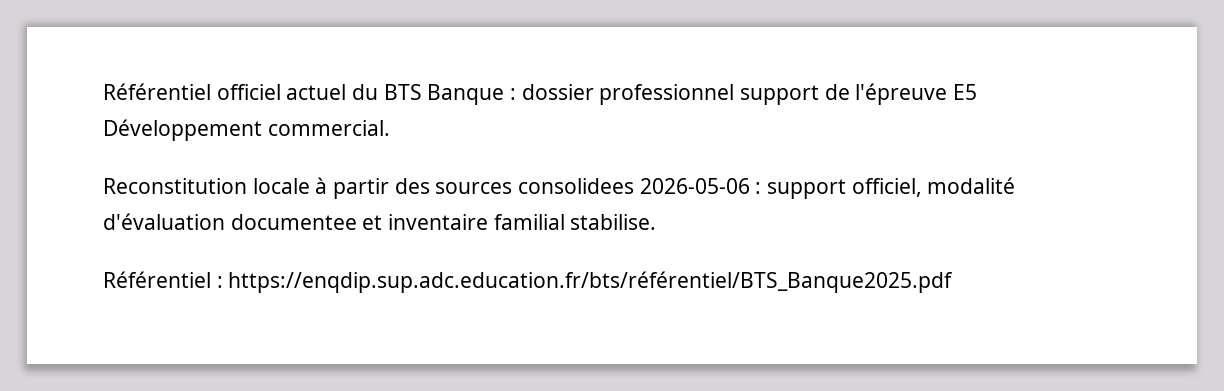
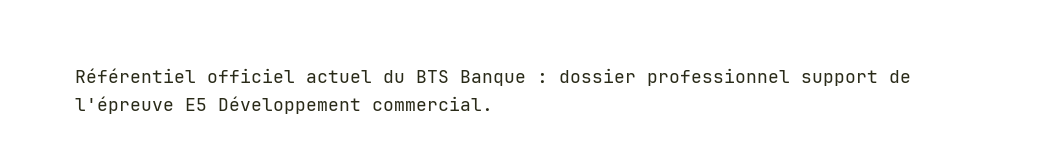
- Reconstitution locale à partir des sources consolidees 2026-05-06 : support officiel, modalité d'évaluation documentee et inventaire familial stabilise.
- Référentiel : https://enqdip.sup.adc.education.fr/bts/référentiel/BTS_Banque2025.pdf

